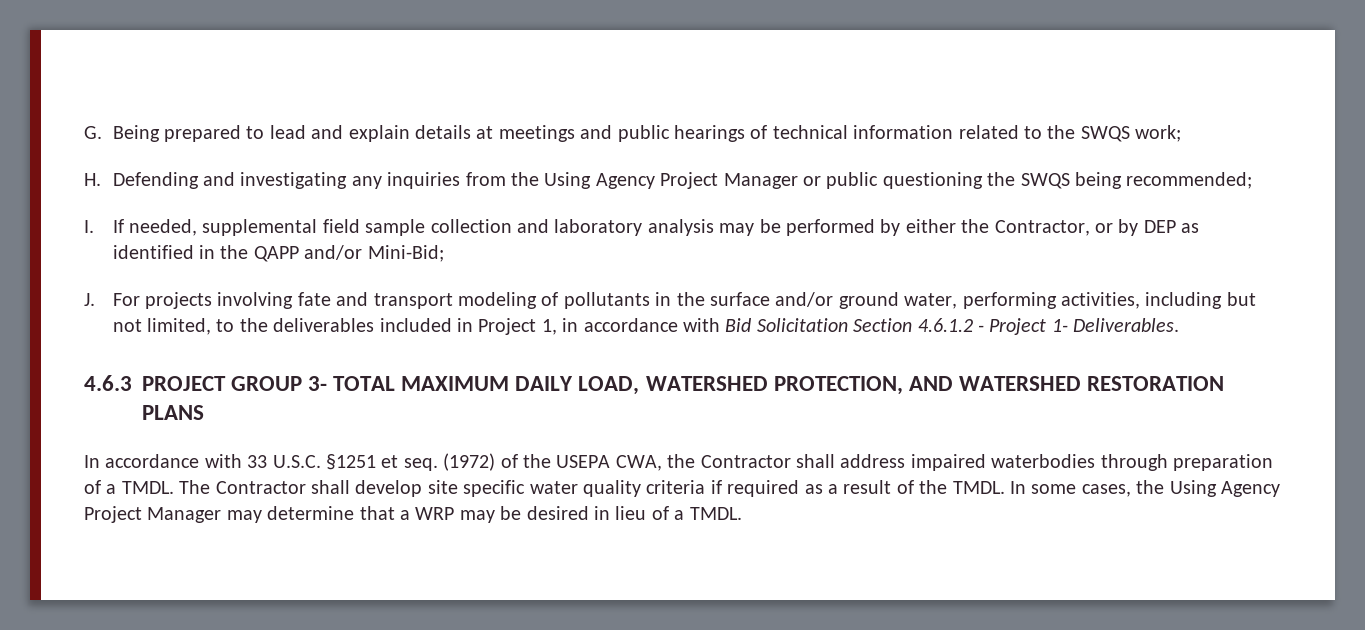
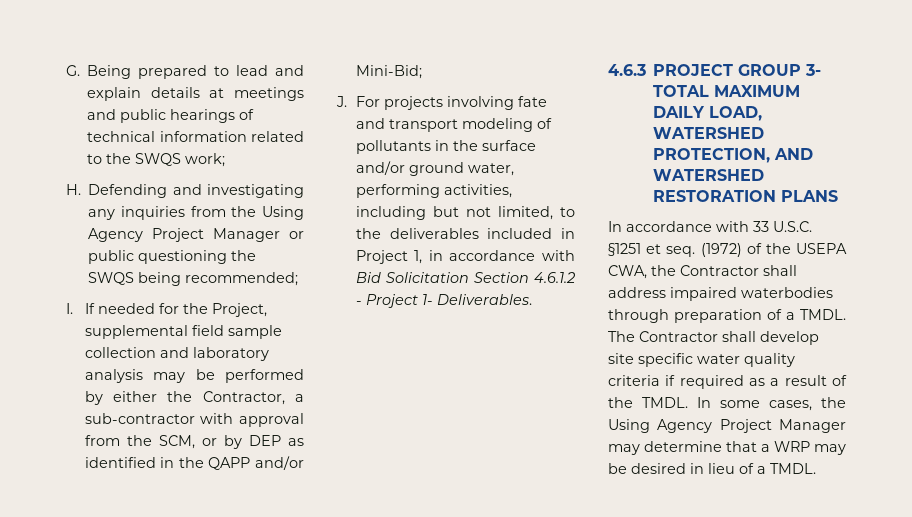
- I. If needed, supplemental field sample collection and laboratory analysis may be performed by either the Contractor, or by DEP as identified in the QAPP and/or Mini-Bid;
+ I. If needed for the Project, supplemental field sample collection and laboratory analysis may be performed by either the Contractor, a sub-contractor with approval from the SCM, or by DEP as identified in the QAPP and/or Mini-Bid;

